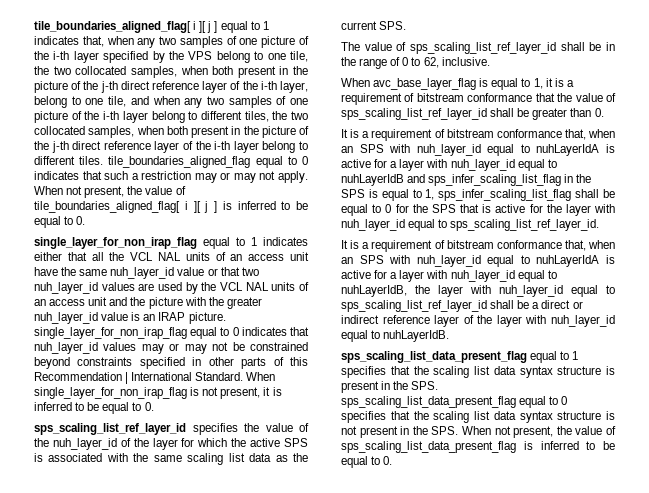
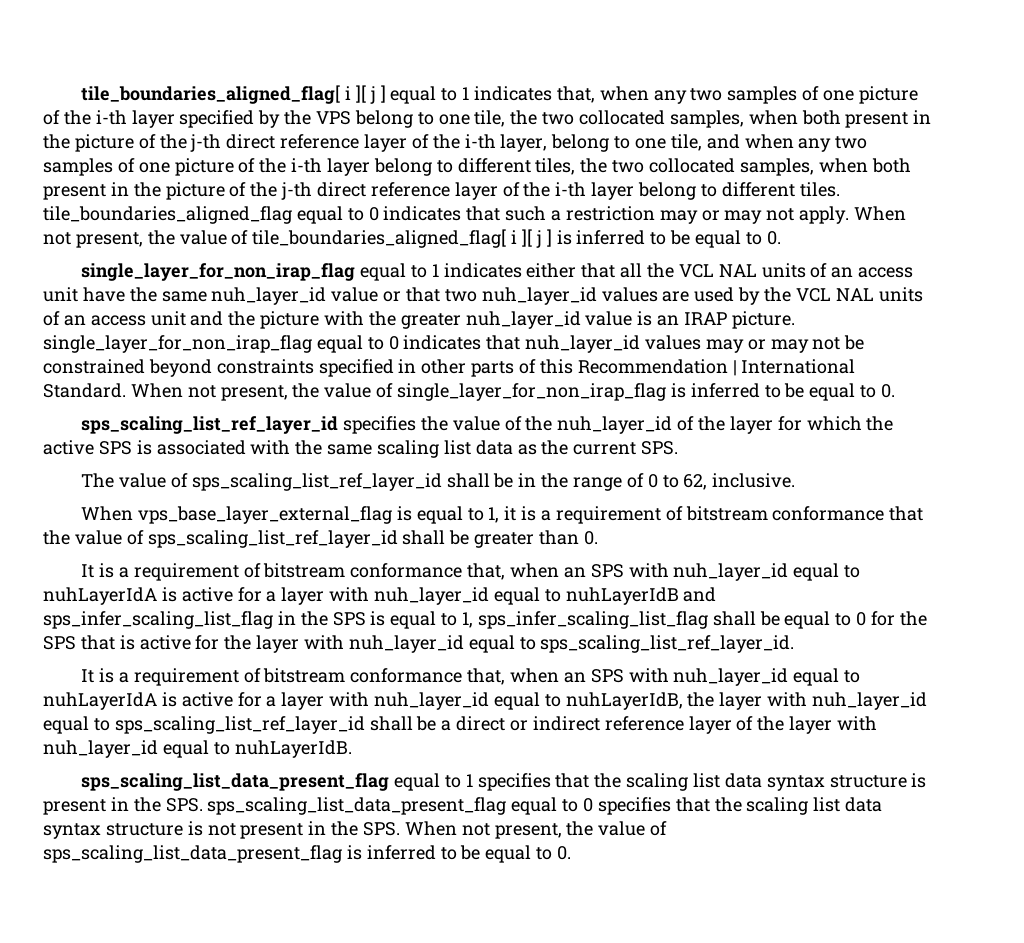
- When single_layer_for_non_irap_flag is not present, it is inferred to be equal to 0.
+ When not present, the value of single_layer_for_non_irap_flag is inferred to be equal to 0.
- When avc_base_layer_flag is equal to 1, it is a requirement of bitstream conformance that the value of sps_scaling_list_ref_layer_id shall be greater than 0.
+ When vps_base_layer_external_flag is equal to 1, it is a requirement of bitstream conformance that the value of sps_scaling_list_ref_layer_id shall be greater than 0.

